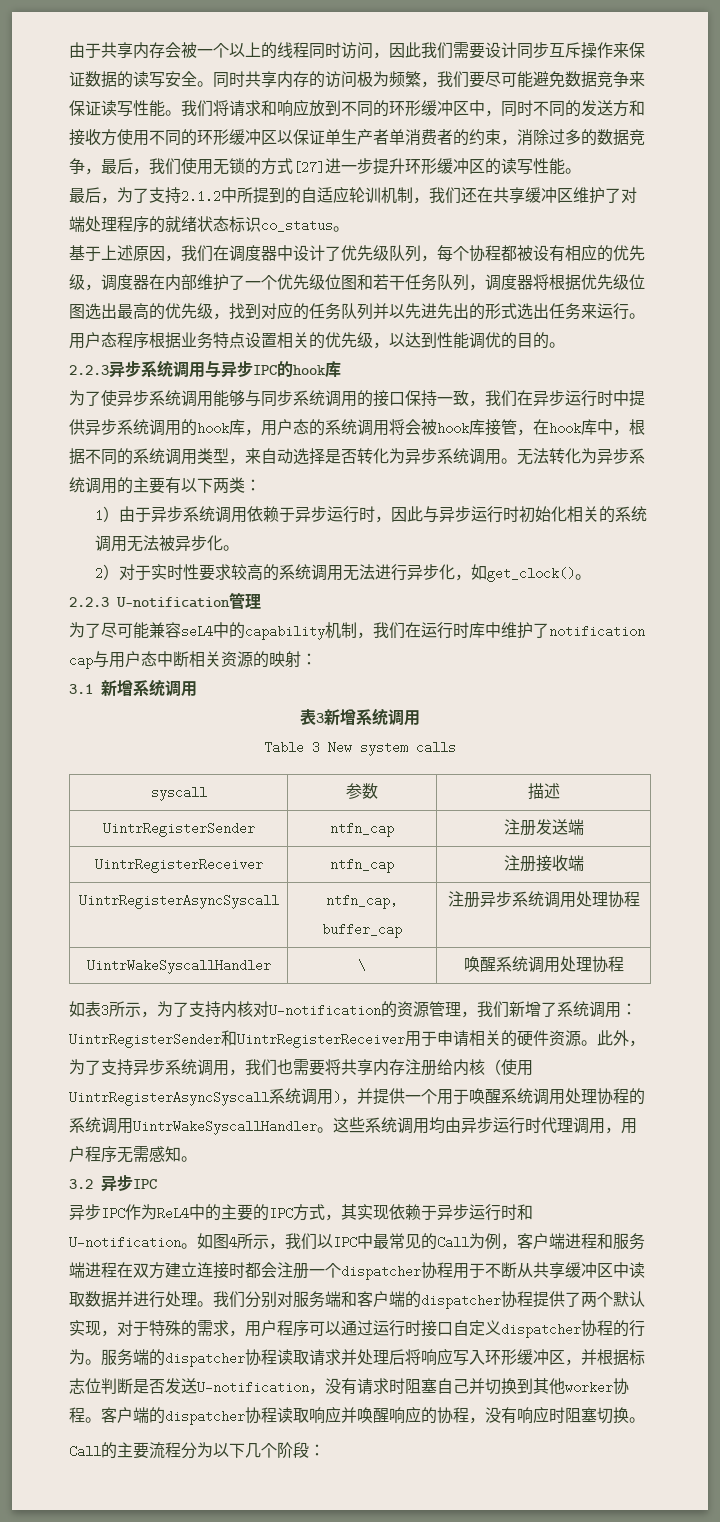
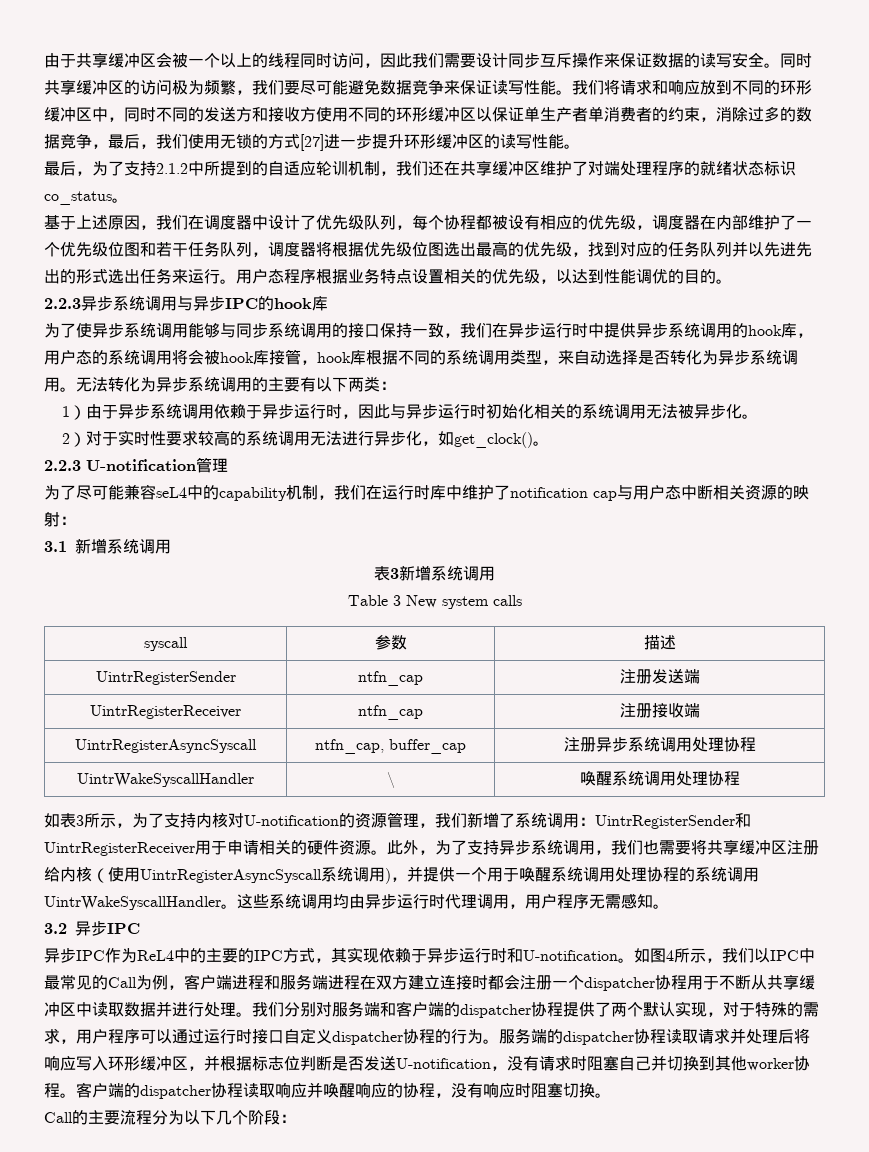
- 由于共享内存会被一个以上的线程同时访问，因此我们需要设计同步互斥操作来保证数据的读写安全。
+ 由于共享缓冲区会被一个以上的线程同时访问，因此我们需要设计同步互斥操作来保证数据的读写安全。
- 同时共享内存的访问极为频繁，我们要尽可能避免数据竞争来保证读写性能。
+ 同时共享缓冲区的访问极为频繁，我们要尽可能避免数据竞争来保证读写性能。
- 为了使异步系统调用能够与同步系统调用的接口保持一致，我们在异步运行时中提供异步系统调用的hook库，用户态的系统调用将会被hook库接管，在hook库中，根据不同的系统调用类型，来自动选择是否转化为异步系统调用。
+ 为了使异步系统调用能够与同步系统调用的接口保持一致，我们在异步运行时中提供异步系统调用的hook库，用户态的系统调用将会被hook库接管，hook库根据不同的系统调用类型，来自动选择是否转化为异步系统调用。
- 此外，为了支持异步系统调用，我们也需要将共享内存注册给内核（使用UintrRegisterAsyncSyscall系统调用)，并提供一个用于唤醒系统调用处理协程的系统调用UintrWakeSyscallHandler。
+ 此外，为了支持异步系统调用，我们也需要将共享缓冲区注册给内核（使用UintrRegisterAsyncSyscall系统调用)，并提供一个用于唤醒系统调用处理协程的系统调用UintrWakeSyscallHandler。

